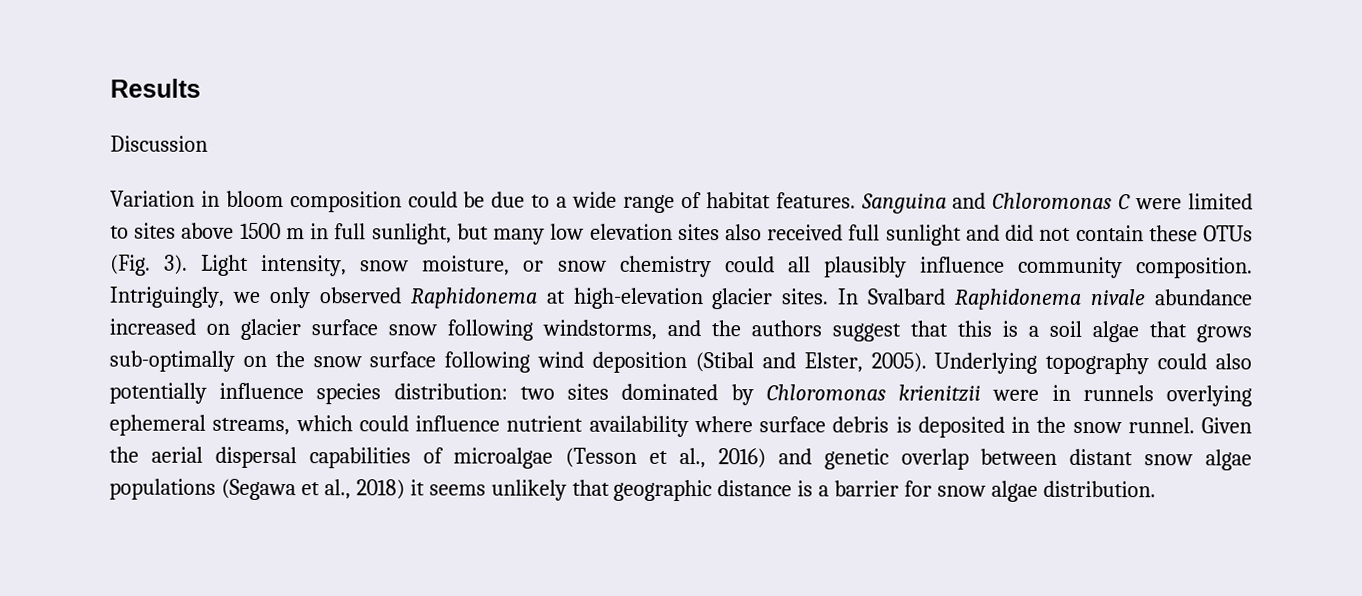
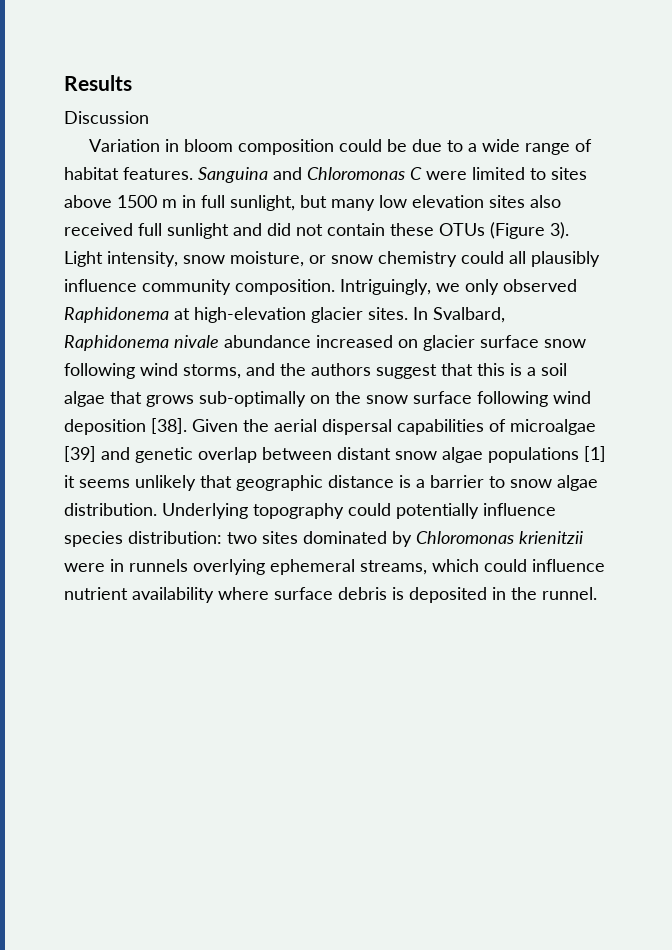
- Sanguina and Chloromonas C were limited to sites above 1500 m in full sunlight, but many low elevation sites also received full sunlight and did not contain these OTUs (Fig. 3).
+ Sanguina and Chloromonas C were limited to sites above 1500 m in full sunlight, but many low elevation sites also received full sunlight and did not contain these OTUs (Figure 3).
- In Svalbard Raphidonema nivale abundance increased on glacier surface snow following windstorms, and the authors suggest that this is a soil algae that grows sub-optimally on the snow surface following wind deposition (Stibal and Elster, 2005).
+ In Svalbard, Raphidonema nivale abundance increased on glacier surface snow following wind storms, and the authors suggest that this is a soil algae that grows sub-optimally on the snow surface following wind deposition [38]. Given the aerial dispersal capabilities of microalgae [39] and genetic overlap between distant snow algae populations [1] it seems unlikely that geographic distance is a barrier to snow algae distribution.
- Underlying topography could also potentially influence species distribution: two sites dominated by Chloromonas krienitzii were in runnels overlying ephemeral streams, which could influence nutrient availability where surface debris is deposited in the snow runnel. Given the aerial dispersal capabilities of microalgae (Tesson et al., 2016) and genetic overlap between distant snow algae populations (Segawa et al., 2018) it seems unlikely that geographic distance is a barrier for snow algae distribution.
+ Underlying topography could potentially influence species distribution: two sites dominated by Chloromonas krienitzii were in runnels overlying ephemeral streams, which could influence nutrient availability where surface debris is deposited in the runnel.

